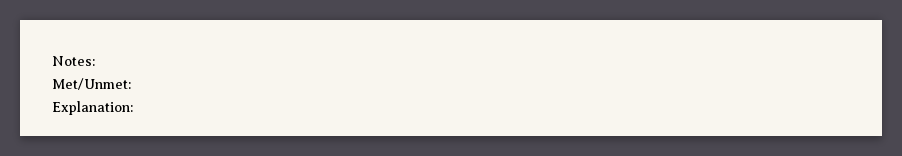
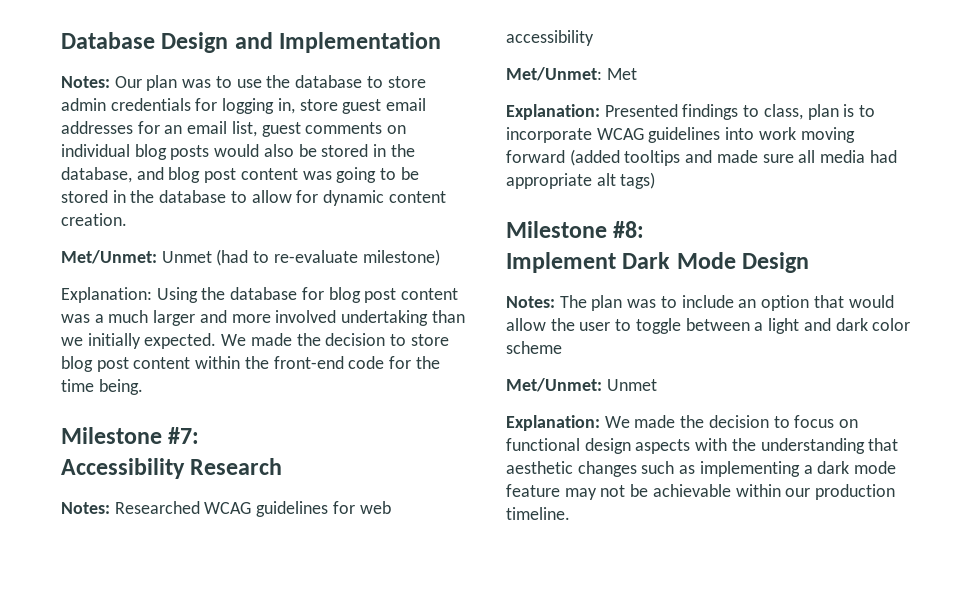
- Notes:
- Met/Unmet:
- Explanation:
+ Database Design and Implementation
+ Notes: Our plan was to use the database to store admin credentials for logging in, store guest email addresses for an email list, guest comments on individual blog posts would also be stored in the database, and blog post content was going to be stored in the database to allow for dynamic content creation.
+ Met/Unmet: Unmet (had to re-evaluate milestone)
+ Explanation: Using the database for blog post content was a much larger and more involved undertaking than we initially expected. We made the decision to store blog post content within the front-end code for the time being.
+ Milestone #7:
+ Accessibility Research
+ Notes: Researched WCAG guidelines for web accessibility
+ Met/Unmet: Met
+ Explanation: Presented findings to class, plan is to incorporate WCAG guidelines into work moving forward (added tooltips and made sure all media had appropriate alt tags)
+ Milestone #8:
+ Implement Dark Mode Design
+ Notes: The plan was to include an option that would allow the user to toggle between a light and dark color scheme
+ Met/Unmet: Unmet
+ Explanation: We made the decision to focus on functional design aspects with the understanding that aesthetic changes such as implementing a dark mode feature may not be achievable within our production timeline.

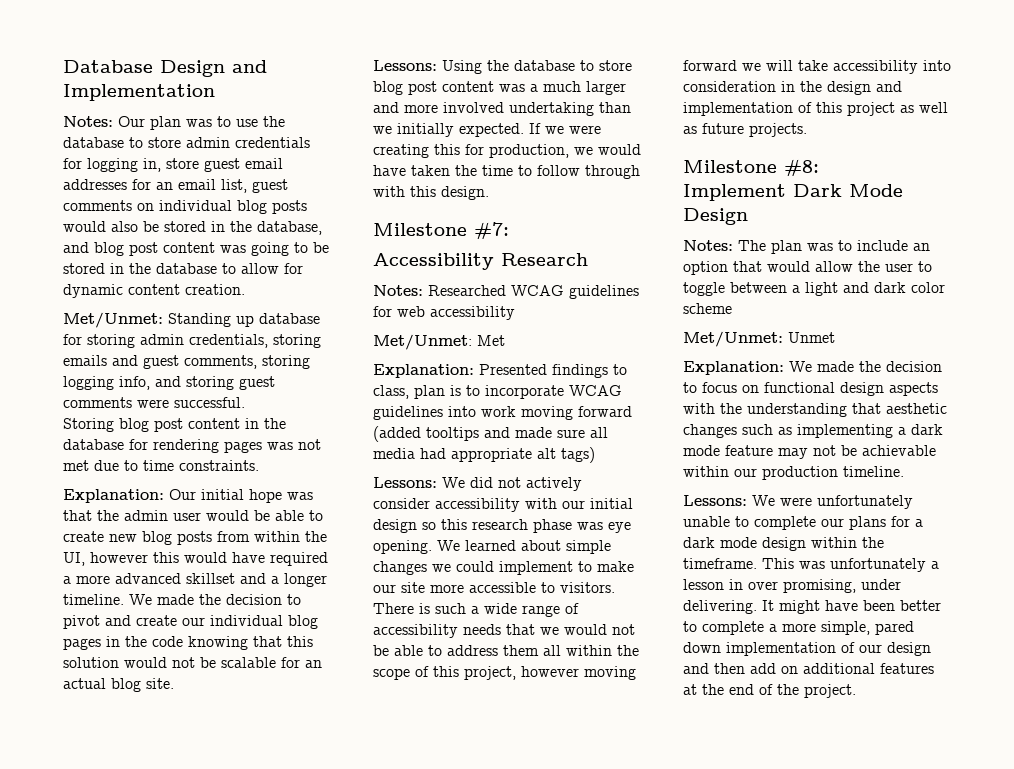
- Met/Unmet: Unmet (had to re-evaluate milestone)
- Explanation: Using the database for blog post content was a much larger and more involved undertaking than we initially expected.
+ Met/Unmet: Standing up database for storing admin credentials, storing emails and guest comments, storing logging info, and storing guest comments were successful.
+ Storing blog post content in the database for rendering pages was not met due to time constraints.
+ Explanation: Our initial hope was that the admin user would be able to create new blog posts from within the UI, however this would have required a more advanced skillset and a longer timeline. We made the decision to pivot and create our individual blog pages in the code knowing that this solution would not be scalable for an actual blog site.
+ Lessons: Using the database to store blog post content was a much larger and more involved undertaking than we initially expected.
- We made the decision to store blog post content within the front-end code for the time being.
+ If we were creating this for production, we would have taken the time to follow through with this design.
+ Lessons: We did not actively consider accessibility with our initial design so this research phase was eye opening. We learned about simple changes we could implement to make our site more accessible to visitors. There is such a wide range of accessibility needs that we would not be able to address them all within the scope of this project, however moving forward we will take accessibility into consideration in the design and implementation of this project as well as future projects.
+ Lessons: We were unfortunately unable to complete our plans for a dark mode design within the timeframe. This was unfortunately a lesson in over promising, under delivering. It might have been better to complete a more simple, pared down implementation of our design and then add on additional features at the end of the project.

